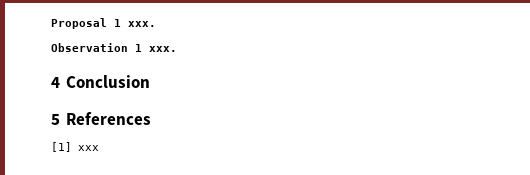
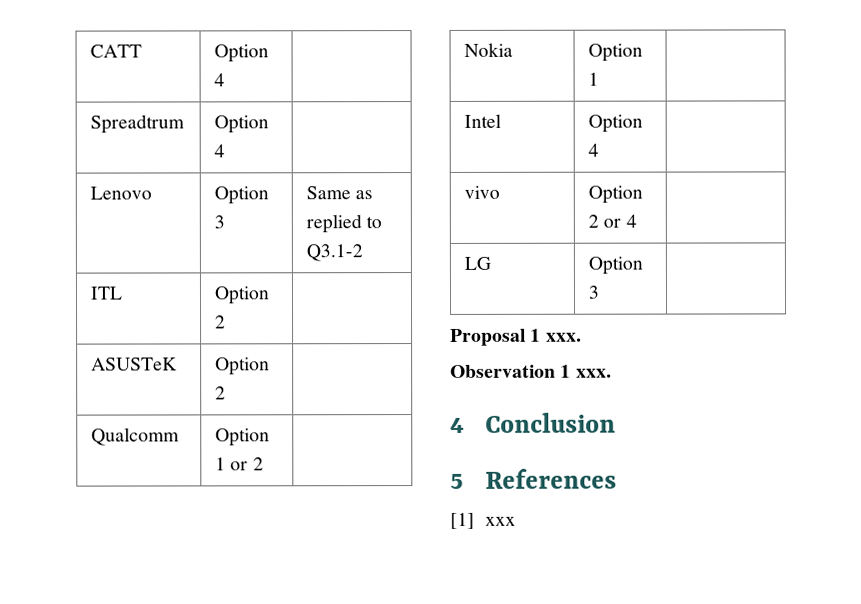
+ CATT | Option 4 |
+ Spreadtrum | Option 4 |
+ Lenovo | Option 3 | Same as replied to Q3.1-2
+ ITL | Option 2 |
+ ASUSTeK | Option 2 |
+ Qualcomm | Option 1 or 2 |
+ Nokia | Option 1 |
+ Intel | Option 4 |
+ vivo | Option 2 or 4 |
+ LG | Option 3 |

